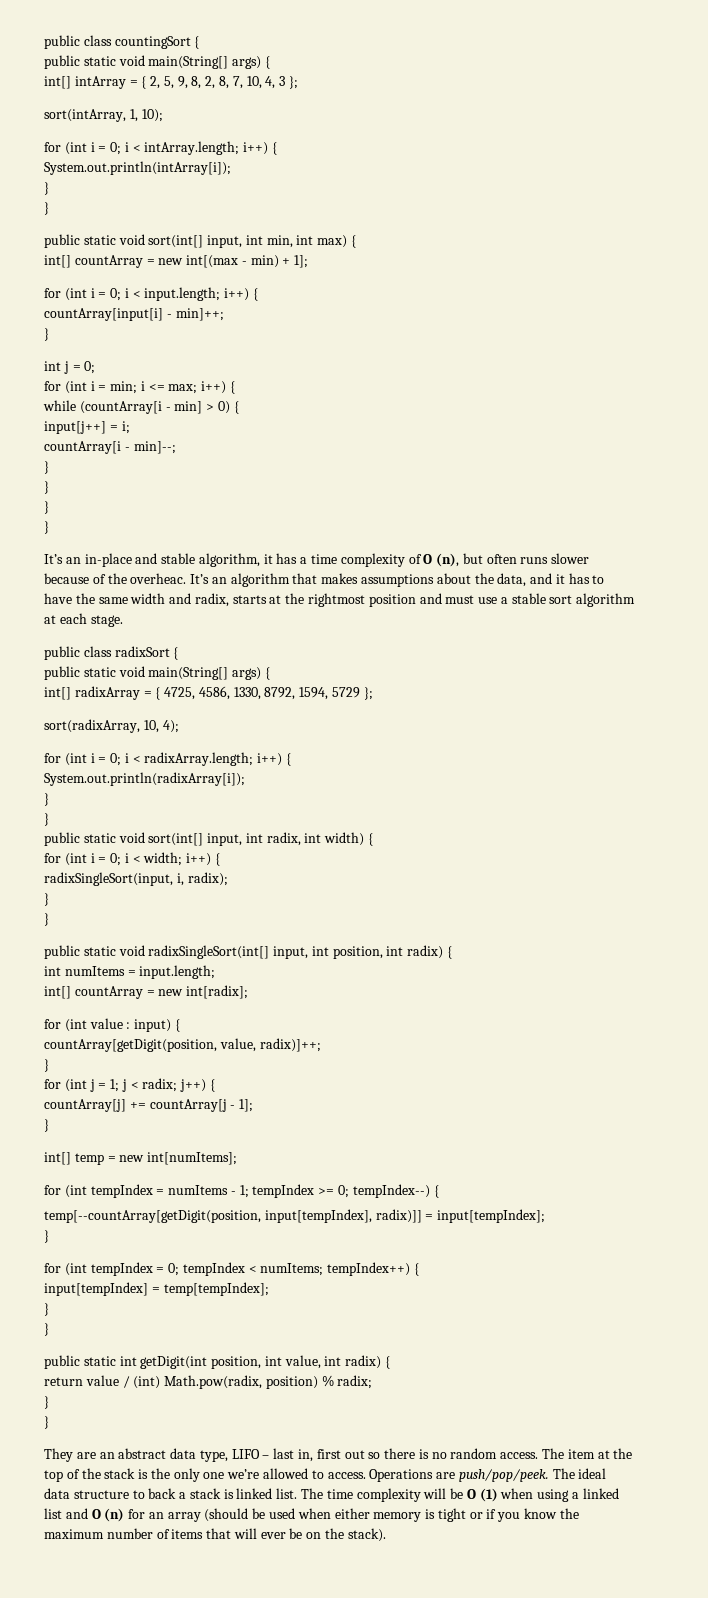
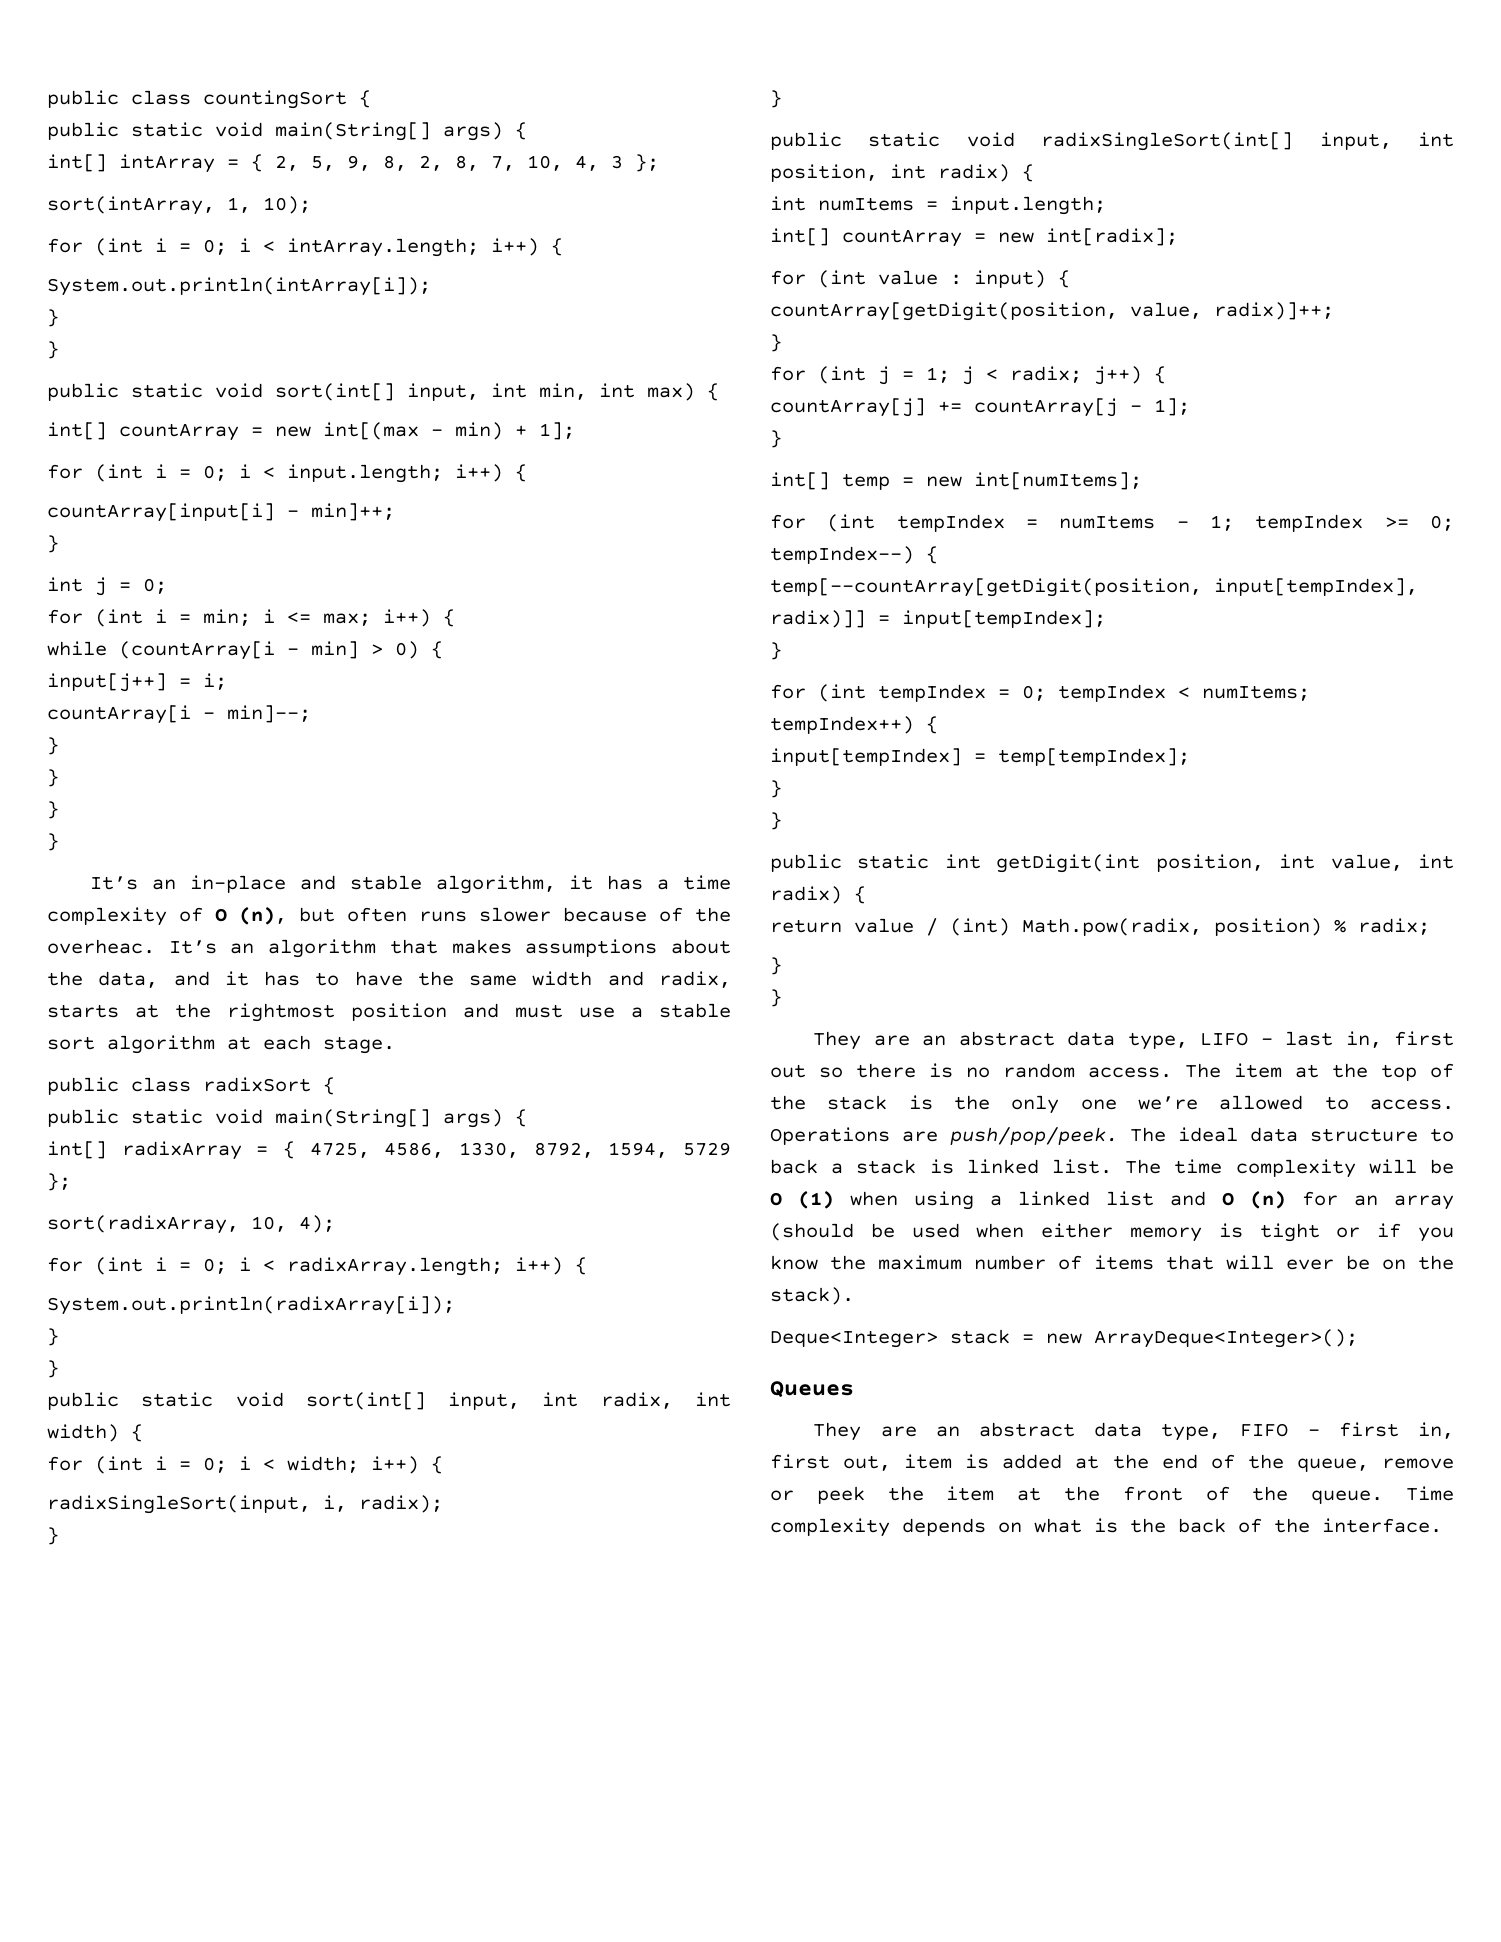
+ Deque<Integer> stack = new ArrayDeque<Integer>();
+ Queues
+ They are an abstract data type, FIFO – first in, first out, item is added at the end of the queue, remove or peek the item at the front of the queue. Time complexity depends on what is the back of the interface.

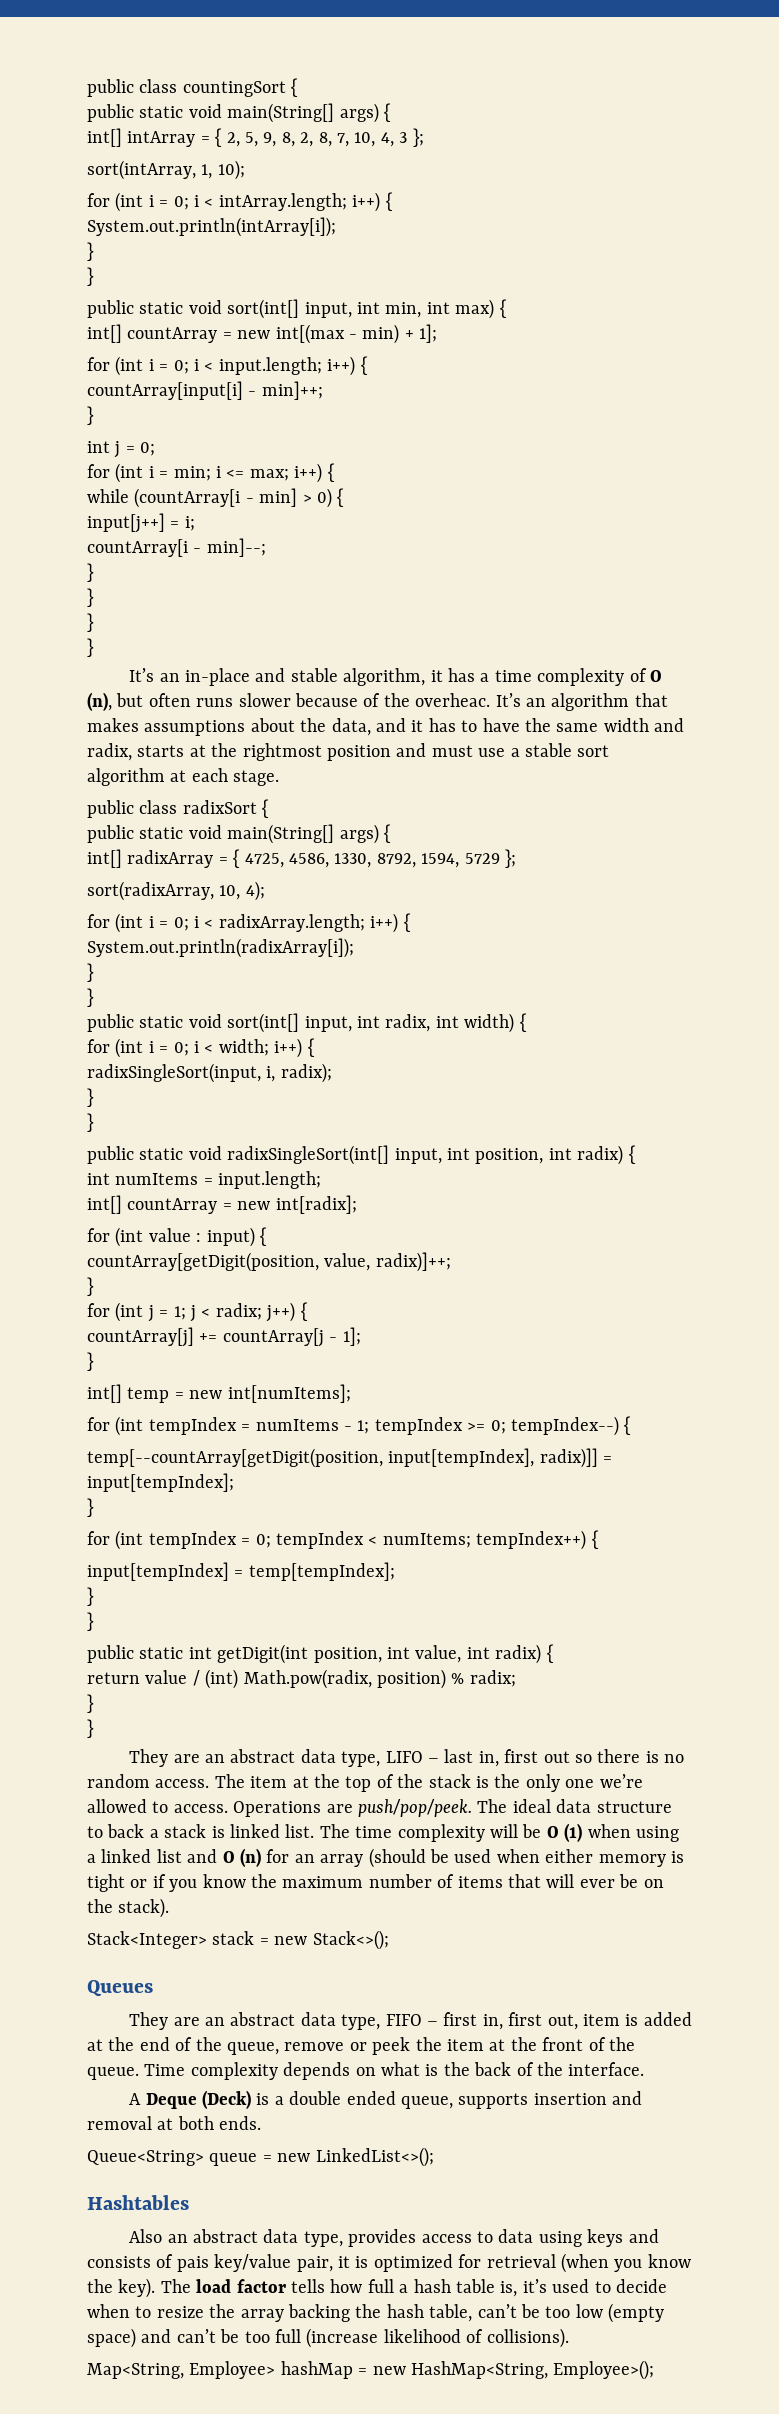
- Deque<Integer> stack = new ArrayDeque<Integer>();
+ Stack<Integer> stack = new Stack<>();
+ A Deque (Deck) is a double ended queue, supports insertion and removal at both ends.
+ Queue<String> queue = new LinkedList<>();
+ Hashtables
+ Also an abstract data type, provides access to data using keys and consists of pais key/value pair, it is optimized for retrieval (when you know the key). The load factor tells how full a hash table is, it’s used to decide when to resize the array backing the hash table, can’t be too low (empty space) and can’t be too full (increase likelihood of collisions).
+ Map<String, Employee> hashMap = new HashMap<String, Employee>();

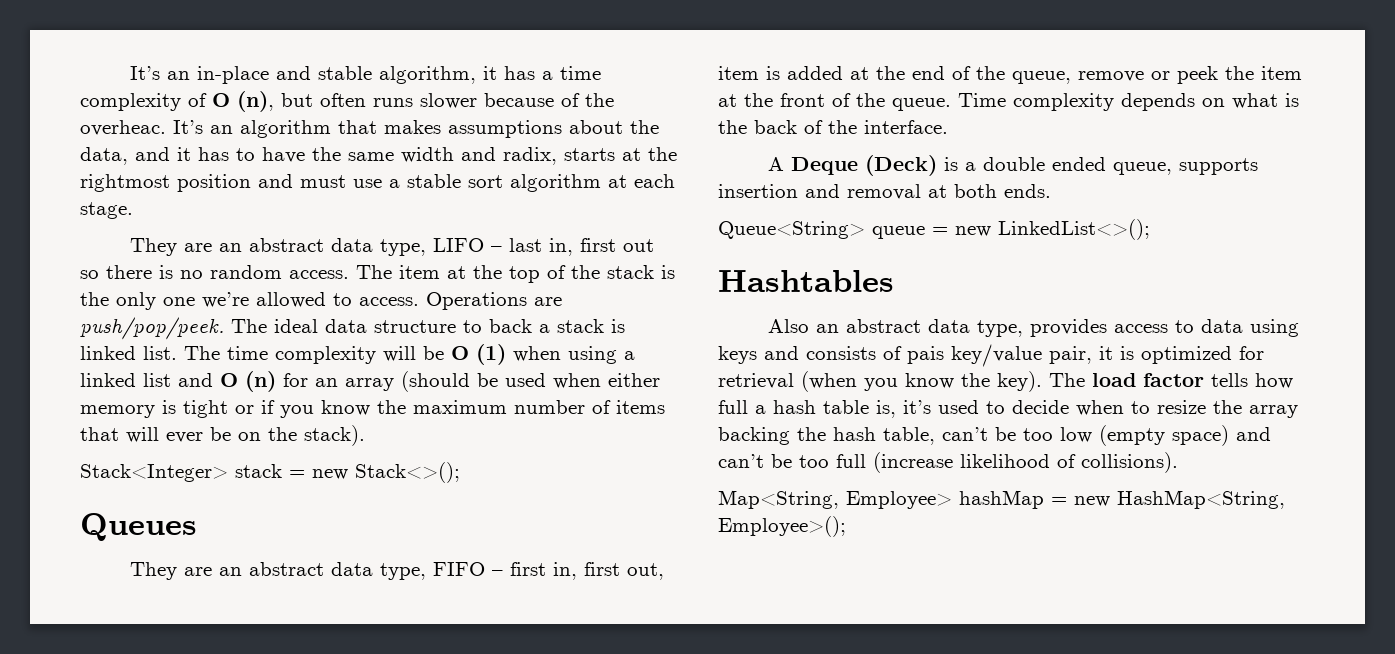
- public class countingSort {
- public static void main(String[] args) {
- int[] intArray = { 2, 5, 9, 8, 2, 8, 7, 10, 4, 3 };
- sort(intArray, 1, 10);
- for (int i = 0; i < intArray.length; i++) {
- System.out.println(intArray[i]);
- }
- }
- public static void sort(int[] input, int min, int max) {
- int[] countArray = new int[(max - min) + 1];
- for (int i = 0; i < input.length; i++) {
- countArray[input[i] - min]++;
- }
- int j = 0;
- for (int i = min; i <= max; i++) {
- while (countArray[i - min] > 0) {
- input[j++] = i;
- countArray[i - min]--;
- }
- }
- }
- }
- public class radixSort {
- public static void main(String[] args) {
- int[] radixArray = { 4725, 4586, 1330, 8792, 1594, 5729 };
- sort(radixArray, 10, 4);
- for (int i = 0; i < radixArray.length; i++) {
- System.out.println(radixArray[i]);
- }
- }
- public static void sort(int[] input, int radix, int width) {
- for (int i = 0; i < width; i++) {
- radixSingleSort(input, i, radix);
- }
- }
- public static void radixSingleSort(int[] input, int position, int radix) {
- int numItems = input.length;
- int[] countArray = new int[radix];
- for (int value : input) {
- countArray[getDigit(position, value, radix)]++;
- }
- for (int j = 1; j < radix; j++) {
- countArray[j] += countArray[j - 1];
- }
- int[] temp = new int[numItems];
- for (int tempIndex = numItems - 1; tempIndex >= 0; tempIndex--) {
- temp[--countArray[getDigit(position, input[tempIndex], radix)]] = input[tempIndex];
- }
- for (int tempIndex = 0; tempIndex < numItems; tempIndex++) {
- input[tempIndex] = temp[tempIndex];
- }
- }
- public static int getDigit(int position, int value, int radix) {
- return value / (int) Math.pow(radix, position) % radix;
- }
- }

